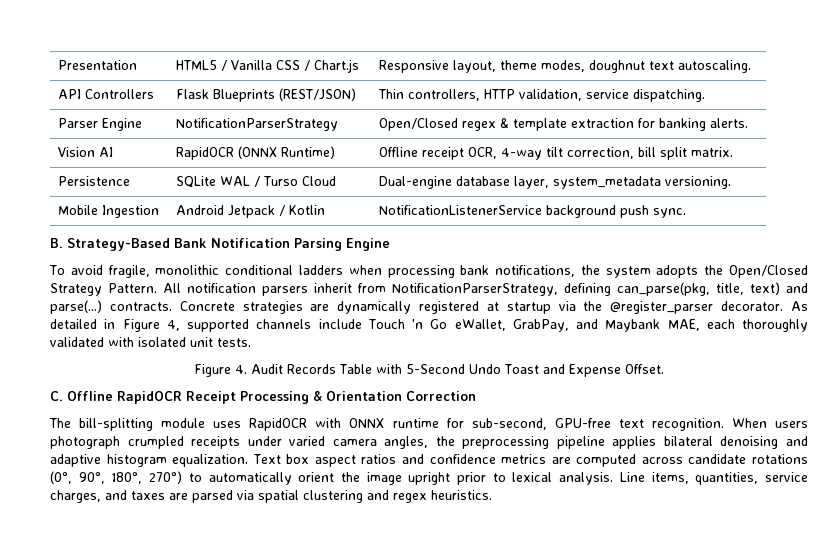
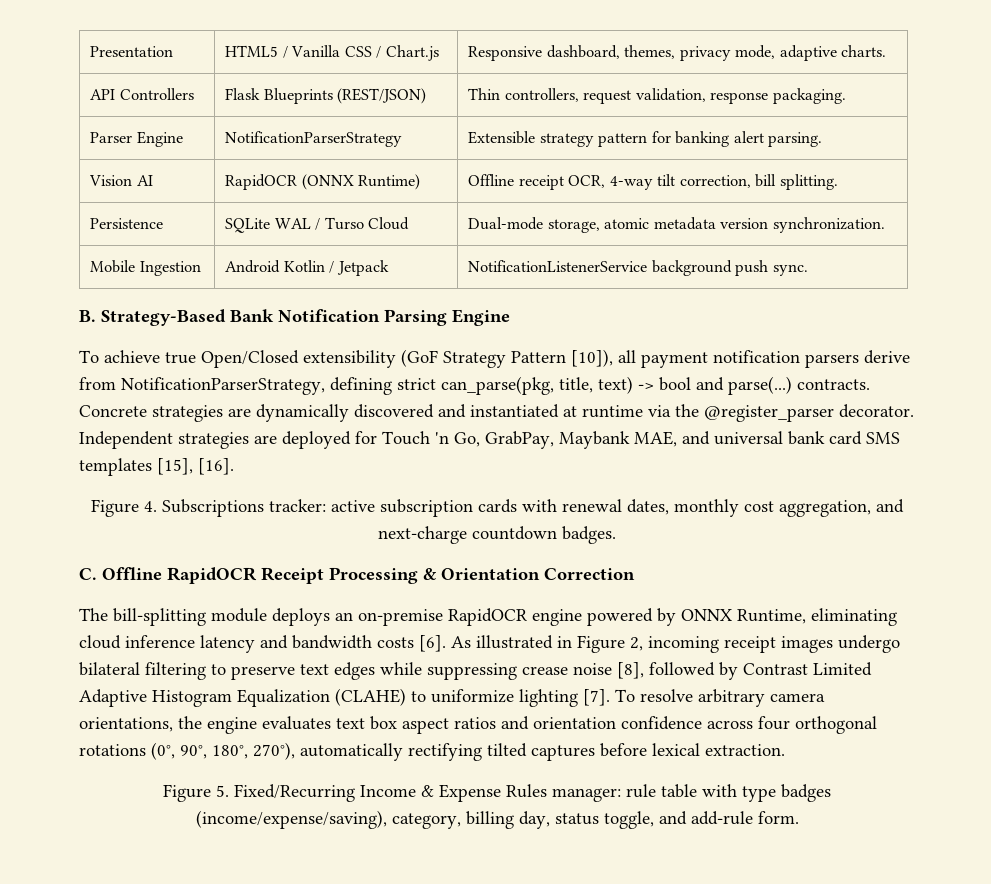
- Presentation | HTML5 / Vanilla CSS / Chart.js | Responsive layout, theme modes, doughnut text autoscaling.
+ Presentation | HTML5 / Vanilla CSS / Chart.js | Responsive dashboard, themes, privacy mode, adaptive charts.
- API Controllers | Flask Blueprints (REST/JSON) | Thin controllers, HTTP validation, service dispatching.
+ API Controllers | Flask Blueprints (REST/JSON) | Thin controllers, request validation, response packaging.
- Parser Engine | NotificationParserStrategy | Open/Closed regex & template extraction for banking alerts.
+ Parser Engine | NotificationParserStrategy | Extensible strategy pattern for banking alert parsing.
- Vision AI | RapidOCR (ONNX Runtime) | Offline receipt OCR, 4-way tilt correction, bill split matrix.
+ Vision AI | RapidOCR (ONNX Runtime) | Offline receipt OCR, 4-way tilt correction, bill splitting.
- Persistence | SQLite WAL / Turso Cloud | Dual-engine database layer, system_metadata versioning.
+ Persistence | SQLite WAL / Turso Cloud | Dual-mode storage, atomic metadata version synchronization.
- Mobile Ingestion | Android Jetpack / Kotlin | NotificationListenerService background push sync.
+ Mobile Ingestion | Android Kotlin / Jetpack | NotificationListenerService background push sync.
- To avoid fragile, monolithic conditional ladders when processing bank notifications, the system adopts the Open/Closed Strategy Pattern. All notification parsers inherit from NotificationParserStrategy, defining can_parse(pkg, title, text) and parse(...) contracts.
+ To achieve true Open/Closed extensibility (GoF Strategy Pattern [10]), all payment notification parsers derive from NotificationParserStrategy, defining strict can_parse(pkg, title, text) -> bool and parse(...) contracts.
- Concrete strategies are dynamically registered at startup via the @register_parser decorator. As detailed in Figure 4, supported channels include Touch 'n Go eWallet, GrabPay, and Maybank MAE, each thoroughly validated with isolated unit tests.
- Figure 4. Audit Records Table with 5-Second Undo Toast and Expense Offset.
+ Concrete strategies are dynamically discovered and instantiated at runtime via the @register_parser decorator. Independent strategies are deployed for Touch 'n Go, GrabPay, Maybank MAE, and universal bank card SMS templates [15], [16].
+ Figure 4. Subscriptions tracker: active subscription cards with renewal dates, monthly cost aggregation, and next-charge countdown badges.
- The bill-splitting module uses RapidOCR with ONNX runtime for sub-second, GPU-free text recognition. When users photograph crumpled receipts under varied camera angles, the preprocessing pipeline applies bilateral denoising and adaptive histogram equalization. Text box aspect ratios and confidence metrics are computed across candidate rotations (0°, 90°, 180°, 270°) to automatically orient the image upright prior to lexical analysis. Line items, quantities, service charges, and taxes are parsed via spatial clustering and regex heuristics.
+ The bill-splitting module deploys an on-premise RapidOCR engine powered by ONNX Runtime, eliminating cloud inference latency and bandwidth costs [6]. As illustrated in Figure 2, incoming receipt images undergo bilateral filtering to preserve text edges while suppressing crease noise [8], followed by Contrast Limited Adaptive Histogram Equalization (CLAHE) to uniformize lighting [7]. To resolve arbitrary camera orientations, the engine evaluates text box aspect ratios and orientation confidence across four orthogonal rotations (0°, 90°, 180°, 270°), automatically rectifying tilted captures before lexical extraction.
+ Figure 5. Fixed/Recurring Income & Expense Rules manager: rule table with type badges (income/expense/saving), category, billing day, status toggle, and add-rule form.

